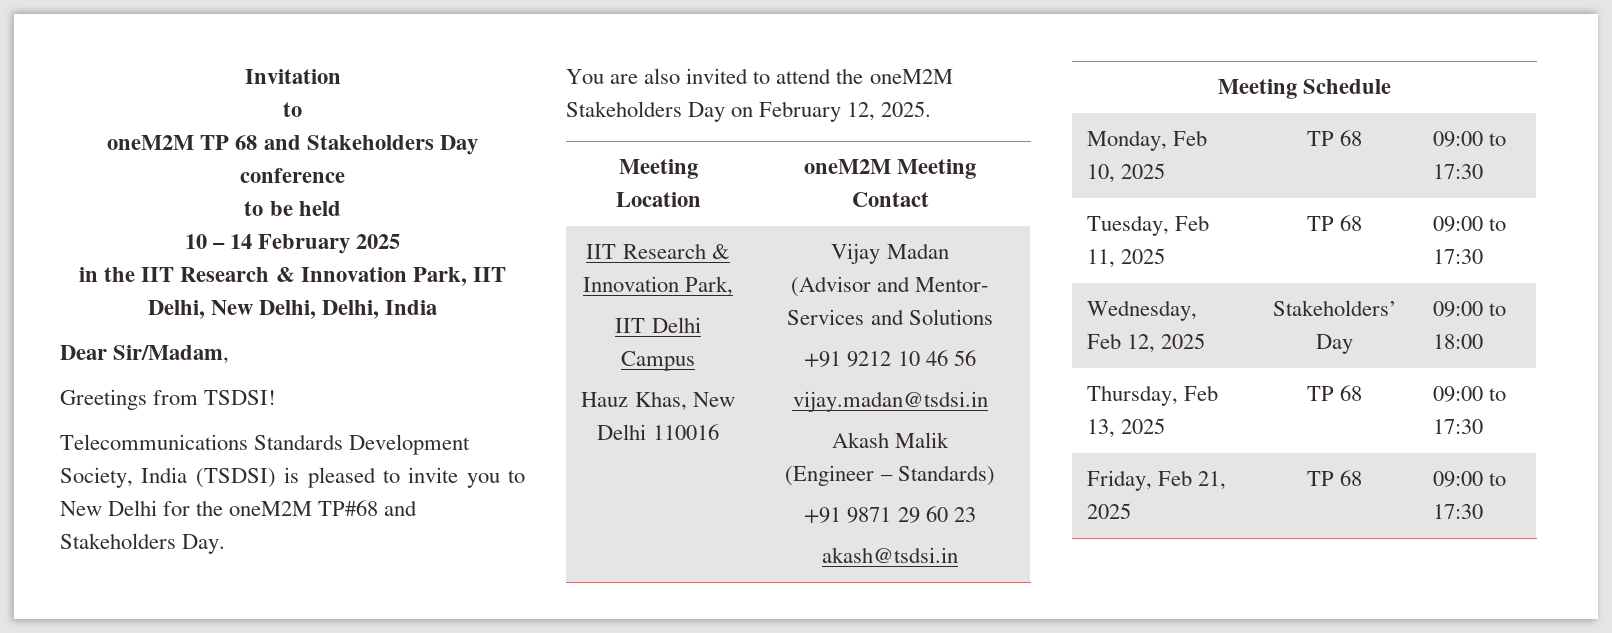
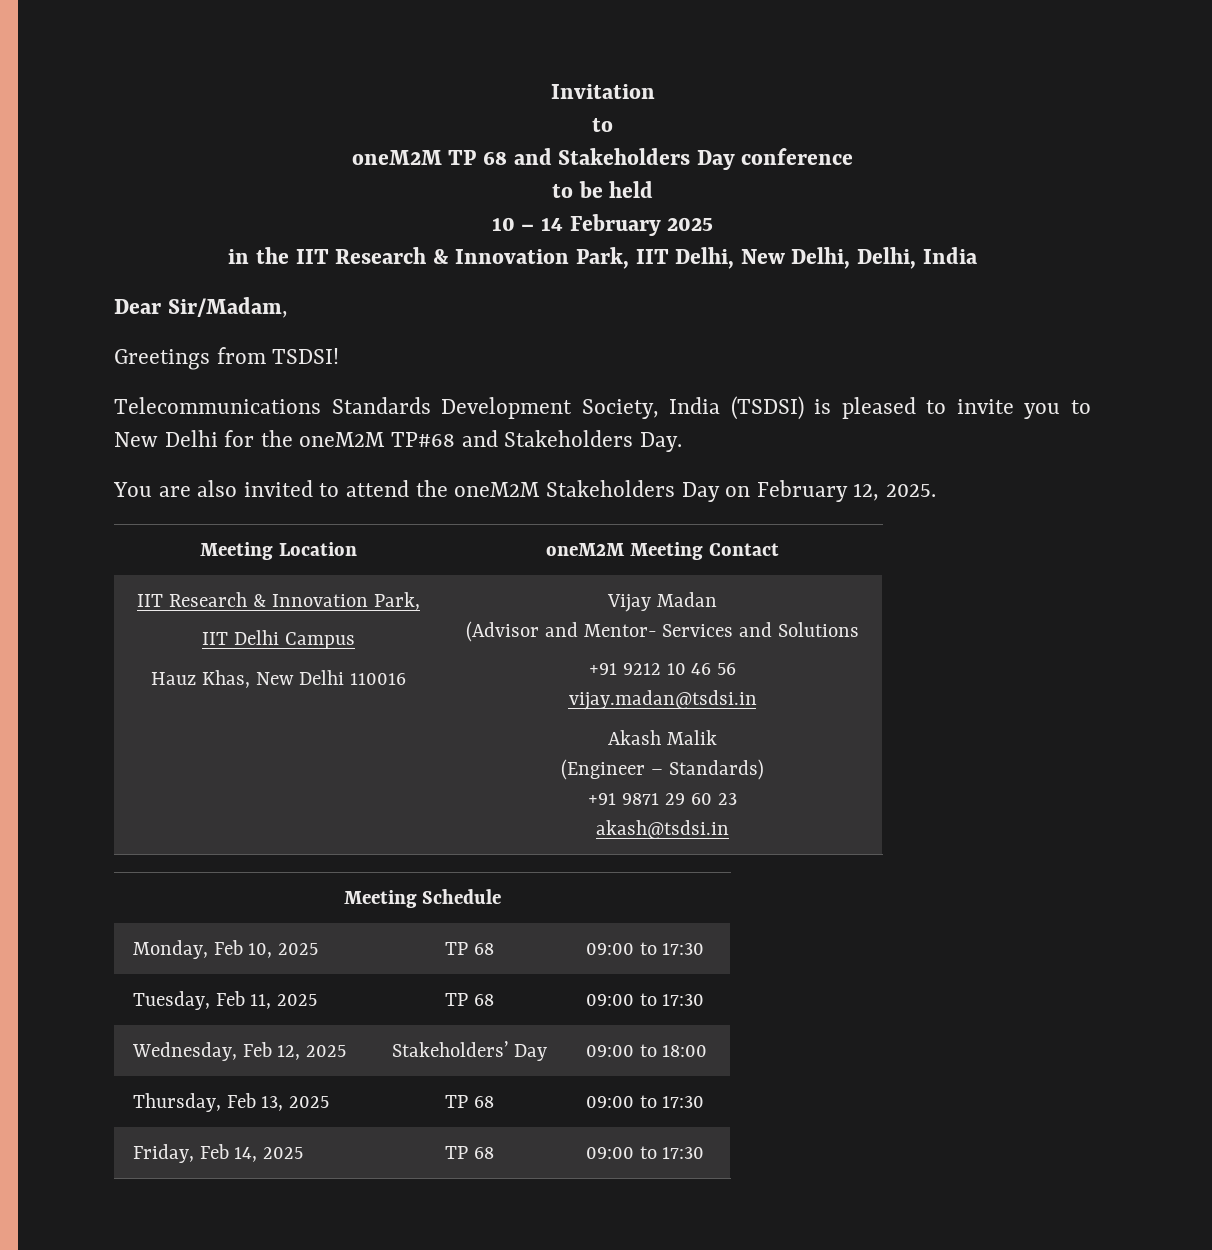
- Friday, Feb 21, 2025 | TP 68 | 09:00 to 17:30
+ Friday, Feb 14, 2025 | TP 68 | 09:00 to 17:30

